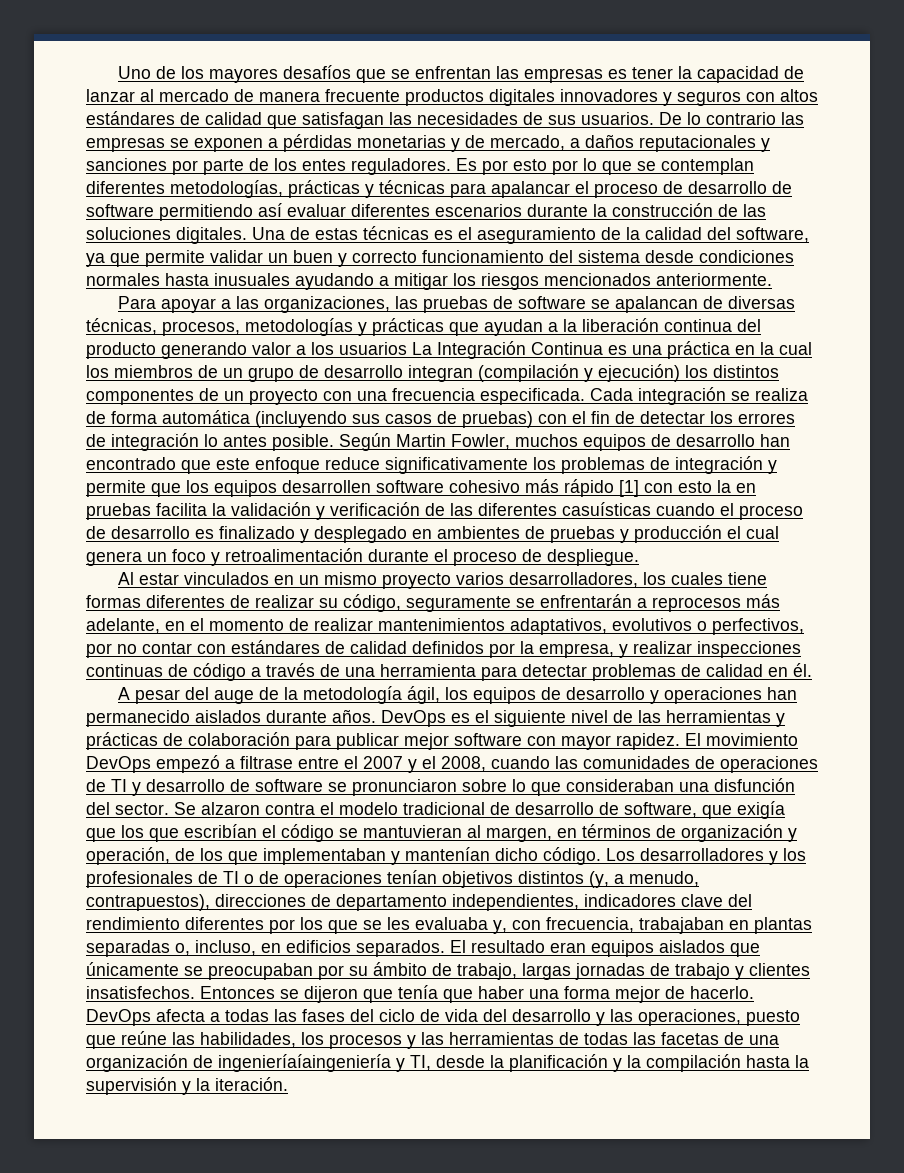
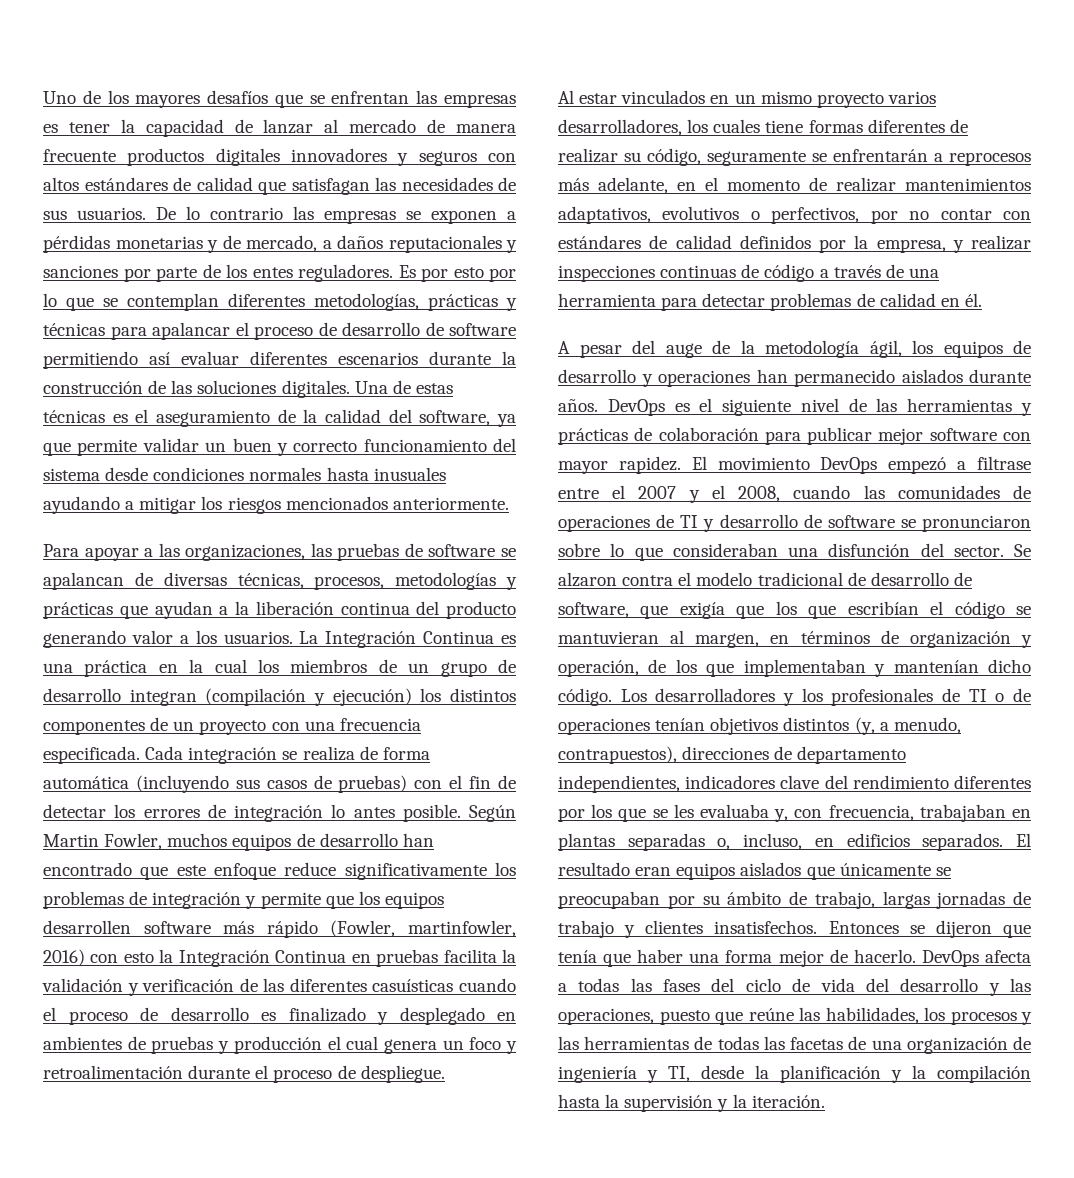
- Para apoyar a las organizaciones, las pruebas de software se apalancan de diversas técnicas, procesos, metodologías y prácticas que ayudan a la liberación continua del producto generando valor a los usuarios La Integración Continua es una práctica en la cual los miembros de un grupo de desarrollo integran (compilación y ejecución) los distintos componentes de un proyecto con una frecuencia especificada.
+ Para apoyar a las organizaciones, las pruebas de software se apalancan de diversas técnicas, procesos, metodologías y prácticas que ayudan a la liberación continua del producto generando valor a los usuarios. La Integración Continua es una práctica en la cual los miembros de un grupo de desarrollo integran (compilación y ejecución) los distintos componentes de un proyecto con una frecuencia especificada.
- Según Martin Fowler, muchos equipos de desarrollo han encontrado que este enfoque reduce significativamente los problemas de integración y permite que los equipos desarrollen software cohesivo más rápido [1] con esto la en pruebas facilita la validación y verificación de las diferentes casuísticas cuando el proceso de desarrollo es finalizado y desplegado en ambientes de pruebas y producción el cual genera un foco y retroalimentación durante el proceso de despliegue.
+ Según Martin Fowler, muchos equipos de desarrollo han encontrado que este enfoque reduce significativamente los problemas de integración y permite que los equipos desarrollen software más rápido (Fowler, martinfowler, 2016) con esto la Integración Continua en pruebas facilita la validación y verificación de las diferentes casuísticas cuando el proceso de desarrollo es finalizado y desplegado en ambientes de pruebas y producción el cual genera un foco y retroalimentación durante el proceso de despliegue.
- DevOps afecta a todas las fases del ciclo de vida del desarrollo y las operaciones, puesto que reúne las habilidades, los procesos y las herramientas de todas las facetas de una organización de ingenieríaíaingeniería y TI, desde la planificación y la compilación hasta la supervisión y la iteración.
+ DevOps afecta a todas las fases del ciclo de vida del desarrollo y las operaciones, puesto que reúne las habilidades, los procesos y las herramientas de todas las facetas de una organización de ingeniería y TI, desde la planificación y la compilación hasta la supervisión y la iteración.

